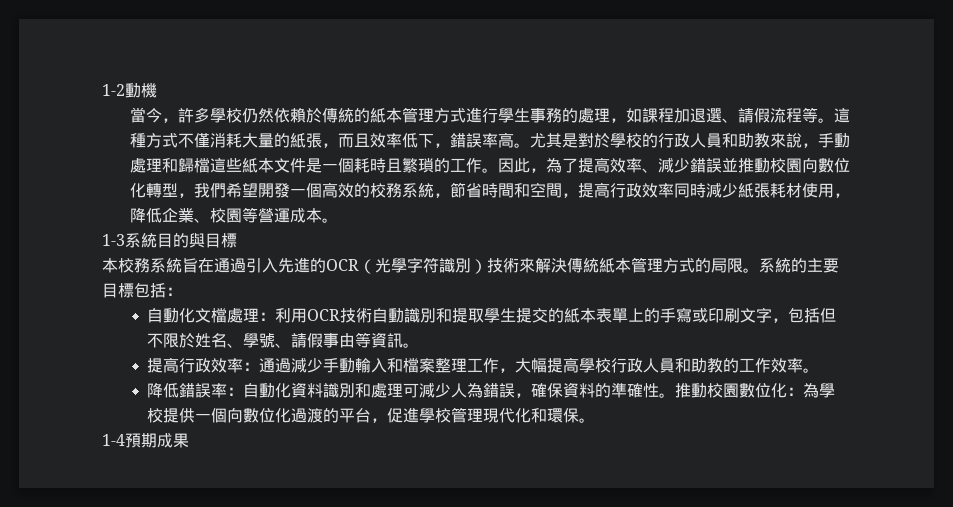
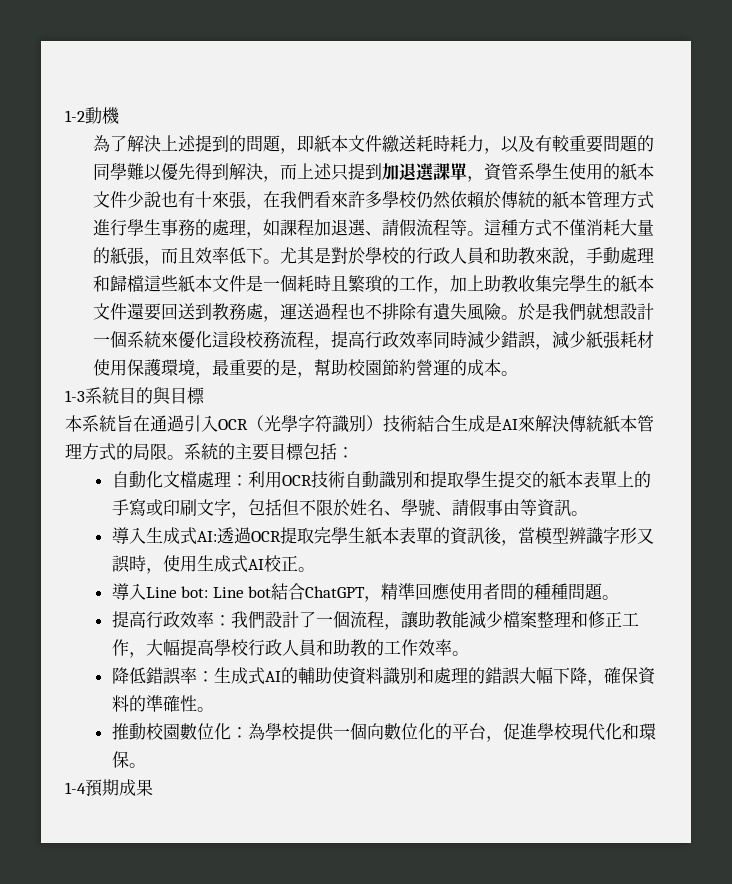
- 當今，許多學校仍然依賴於傳統的紙本管理方式進行學生事務的處理，如課程加退選、請假流程等。
+ 為了解決上述提到的問題，即紙本文件繳送耗時耗力，以及有較重要問題的同學難以優先得到解決，而上述只提到加退選課單，資管系學生使用的紙本文件少說也有十來張，在我們看來許多學校仍然依賴於傳統的紙本管理方式進行學生事務的處理，如課程加退選、請假流程等。
- 這種方式不僅消耗大量的紙張，而且效率低下，錯誤率高。
+ 這種方式不僅消耗大量的紙張，而且效率低下。
- 尤其是對於學校的行政人員和助教來說，手動處理和歸檔這些紙本文件是一個耗時且繁瑣的工作。因此，為了提高效率、減少錯誤並推動校園向數位化轉型，我們希望開發一個高效的校務系統，節省時間和空間，提高行政效率同時減少紙張耗材使用，降低企業、校園等營運成本。
+ 尤其是對於學校的行政人員和助教來說，手動處理和歸檔這些紙本文件是一個耗時且繁瑣的工作，加上助教收集完學生的紙本文件還要回送到教務處，運送過程也不排除有遺失風險。於是我們就想設計一個系統來優化這段校務流程，提高行政效率同時減少錯誤，減少紙張耗材使用保護環境，最重要的是，幫助校園節約營運的成本。
- 本校務系統旨在通過引入先進的OCR（光學字符識別）技術來解決傳統紙本管理方式的局限。
+ 本系統旨在通過引入OCR（光學字符識別）技術結合生成是AI來解決傳統紙本管理方式的局限。
- 提高行政效率：通過減少手動輸入和檔案整理工作，大幅提高學校行政人員和助教的工作效率。
+ 導入生成式AI:透過OCR提取完學生紙本表單的資訊後，當模型辨識字形又誤時，使用生成式AI校正。
+ 導入Line bot: Line bot結合ChatGPT，精準回應使用者問的種種問題。
+ 提高行政效率：我們設計了一個流程，讓助教能減少檔案整理和修正工作，大幅提高學校行政人員和助教的工作效率。
- 降低錯誤率：自動化資料識別和處理可減少人為錯誤，確保資料的準確性。推動校園數位化：為學校提供一個向數位化過渡的平台，促進學校管理現代化和環保。
+ 降低錯誤率：生成式AI的輔助使資料識別和處理的錯誤大幅下降，確保資料的準確性。
+ 推動校園數位化：為學校提供一個向數位化的平台，促進學校現代化和環保。

